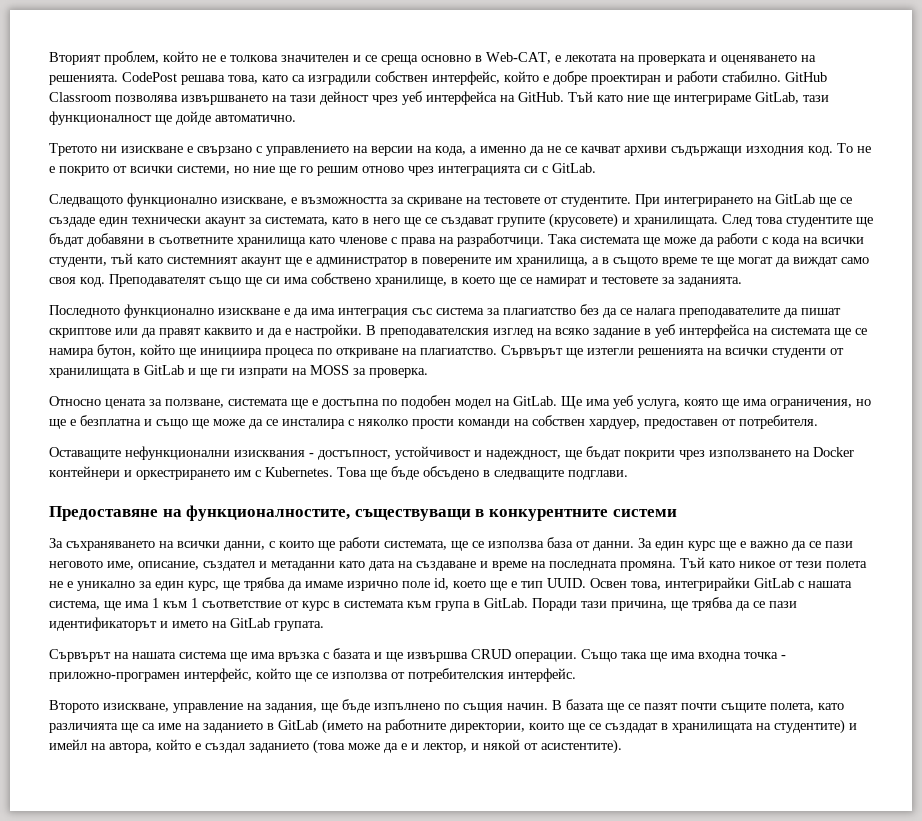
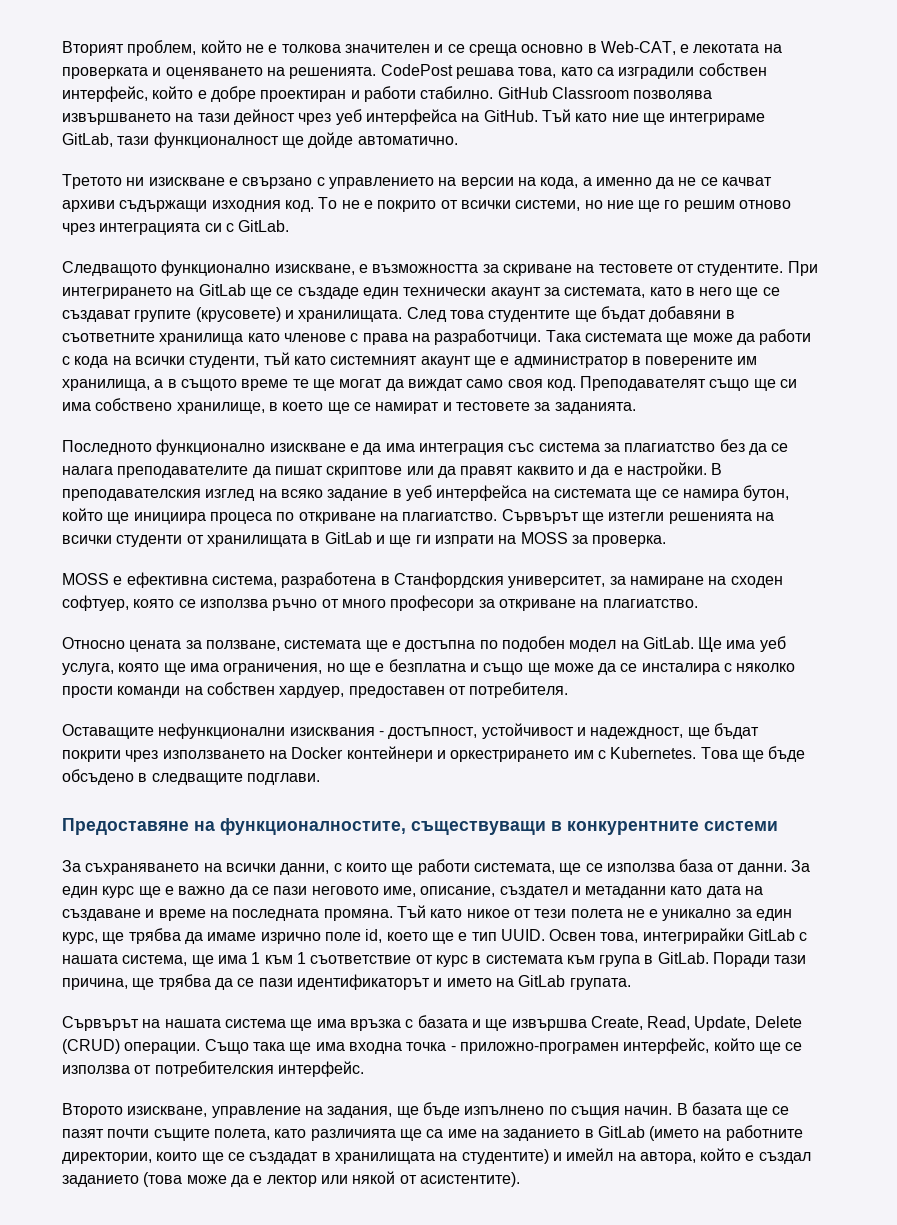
+ MOSS е ефективна система, разработена в Станфордския университет, за намиране на сходен софтуер, която се използва ръчно от много професори за откриване на плагиатство.
- Сървърът на нашата система ще има връзка с базата и ще извършва CRUD операции.
+ Сървърът на нашата система ще има връзка с базата и ще извършва Create, Read, Update, Delete (CRUD) операции.
- В базата ще се пазят почти същите полета, като различията ще са име на заданието в GitLab (името на работните директории, които ще се създадат в хранилищата на студентите) и имейл на автора, който е създал заданието (това може да е и лектор, и някой от асистентите).
+ В базата ще се пазят почти същите полета, като различията ще са име на заданието в GitLab (името на работните директории, които ще се създадат в хранилищата на студентите) и имейл на автора, който е създал заданието (това може да е лектор или някой от асистентите).

